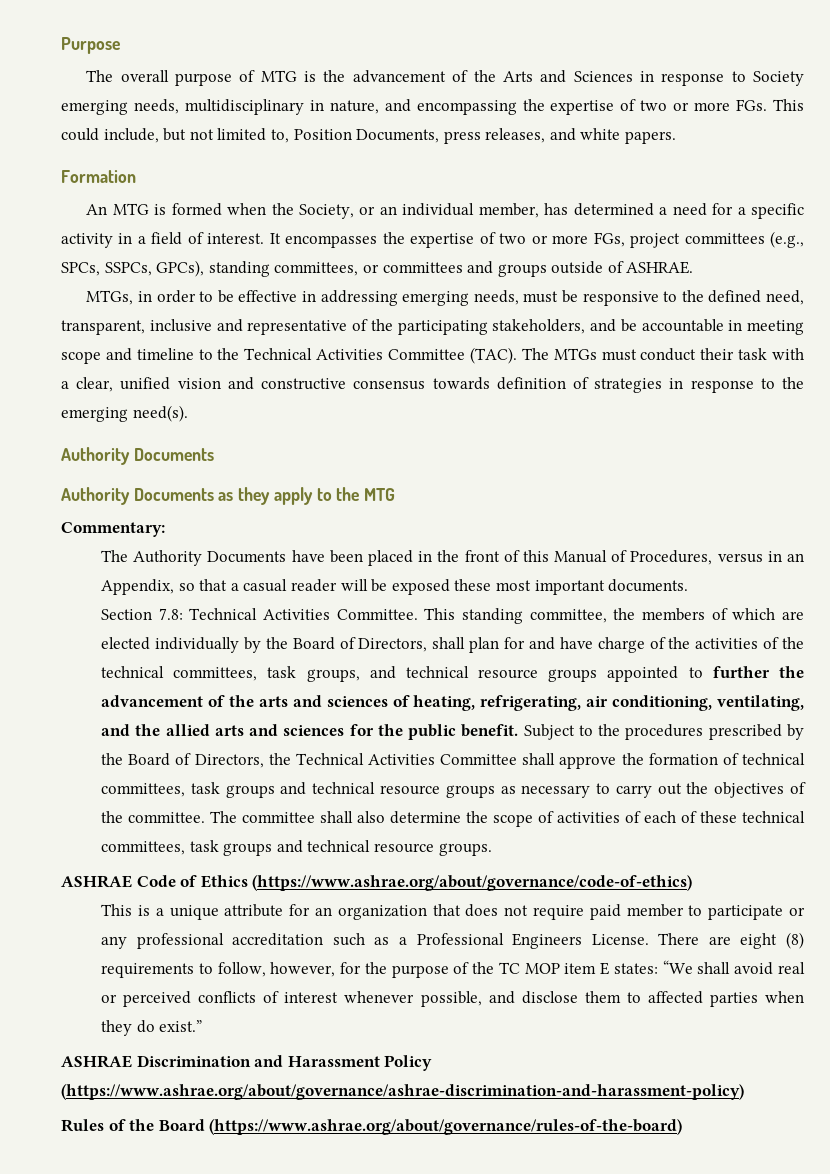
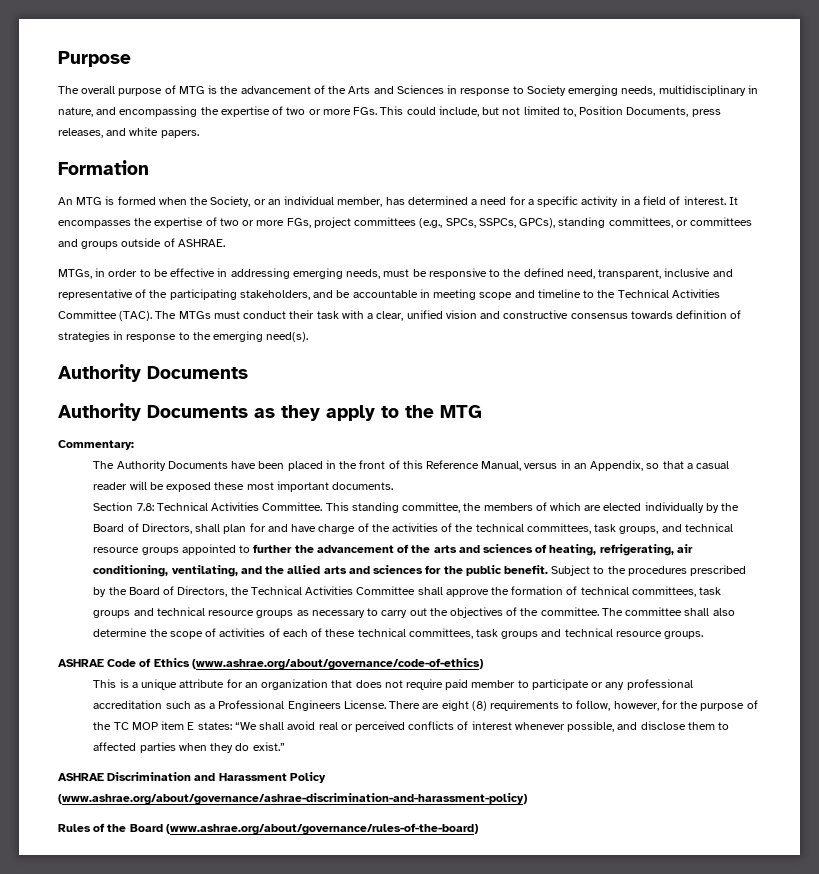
- The Authority Documents have been placed in the front of this Manual of Procedures, versus in an Appendix, so that a casual reader will be exposed these most important documents.
+ The Authority Documents have been placed in the front of this Reference Manual, versus in an Appendix, so that a casual reader will be exposed these most important documents.
- ASHRAE Code of Ethics (https://www.ashrae.org/about/governance/code-of-ethics)
+ ASHRAE Code of Ethics (www.ashrae.org/about/governance/code-of-ethics)
- ASHRAE Discrimination and Harassment Policy (https://www.ashrae.org/about/governance/ashrae-discrimination-and-harassment-policy)
+ ASHRAE Discrimination and Harassment Policy (www.ashrae.org/about/governance/ashrae-discrimination-and-harassment-policy)
- Rules of the Board (https://www.ashrae.org/about/governance/rules-of-the-board)
+ Rules of the Board (www.ashrae.org/about/governance/rules-of-the-board)

